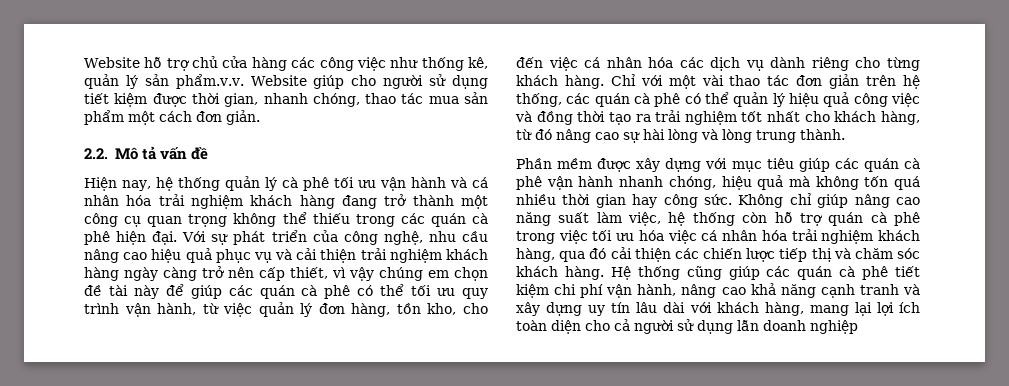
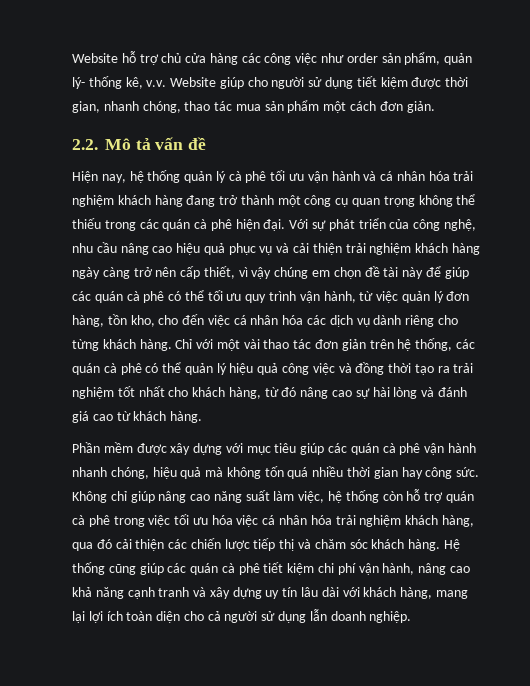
- Website hỗ trợ chủ cửa hàng các công việc như thống kê, quản lý sản phẩm.v.v. Website giúp cho người sử dụng tiết kiệm được thời gian, nhanh chóng, thao tác mua sản phẩm một cách đơn giản.
+ Website hỗ trợ chủ cửa hàng các công việc như order sản phẩm, quản lý- thống kê, v.v. Website giúp cho người sử dụng tiết kiệm được thời gian, nhanh chóng, thao tác mua sản phẩm một cách đơn giản.
- Chỉ với một vài thao tác đơn giản trên hệ thống, các quán cà phê có thể quản lý hiệu quả công việc và đồng thời tạo ra trải nghiệm tốt nhất cho khách hàng, từ đó nâng cao sự hài lòng và lòng trung thành.
+ Chỉ với một vài thao tác đơn giản trên hệ thống, các quán cà phê có thể quản lý hiệu quả công việc và đồng thời tạo ra trải nghiệm tốt nhất cho khách hàng, từ đó nâng cao sự hài lòng và đánh giá cao từ khách hàng.
- Hệ thống cũng giúp các quán cà phê tiết kiệm chi phí vận hành, nâng cao khả năng cạnh tranh và xây dựng uy tín lâu dài với khách hàng, mang lại lợi ích toàn diện cho cả người sử dụng lẫn doanh nghiệp
+ Hệ thống cũng giúp các quán cà phê tiết kiệm chi phí vận hành, nâng cao khả năng cạnh tranh và xây dựng uy tín lâu dài với khách hàng, mang lại lợi ích toàn diện cho cả người sử dụng lẫn doanh nghiệp.

